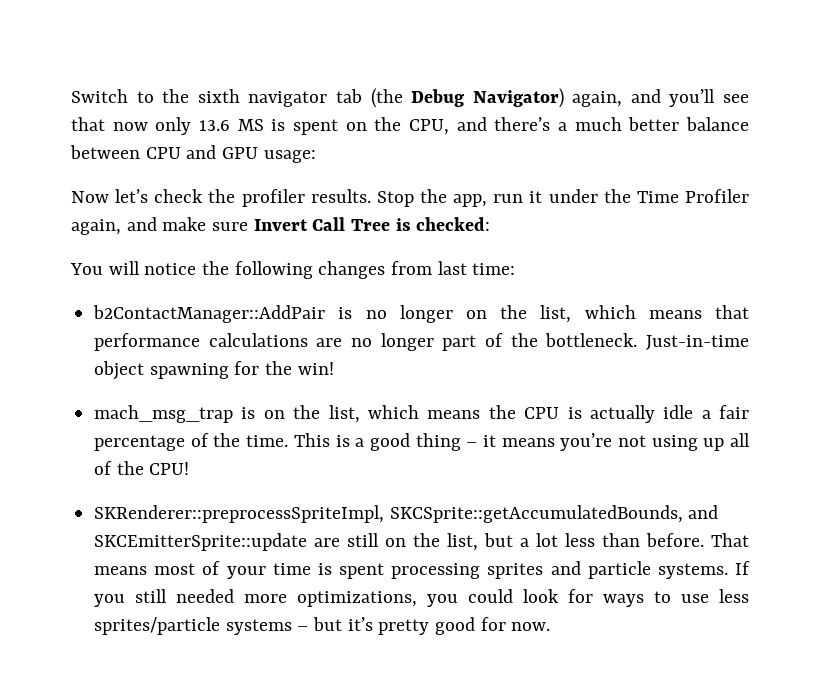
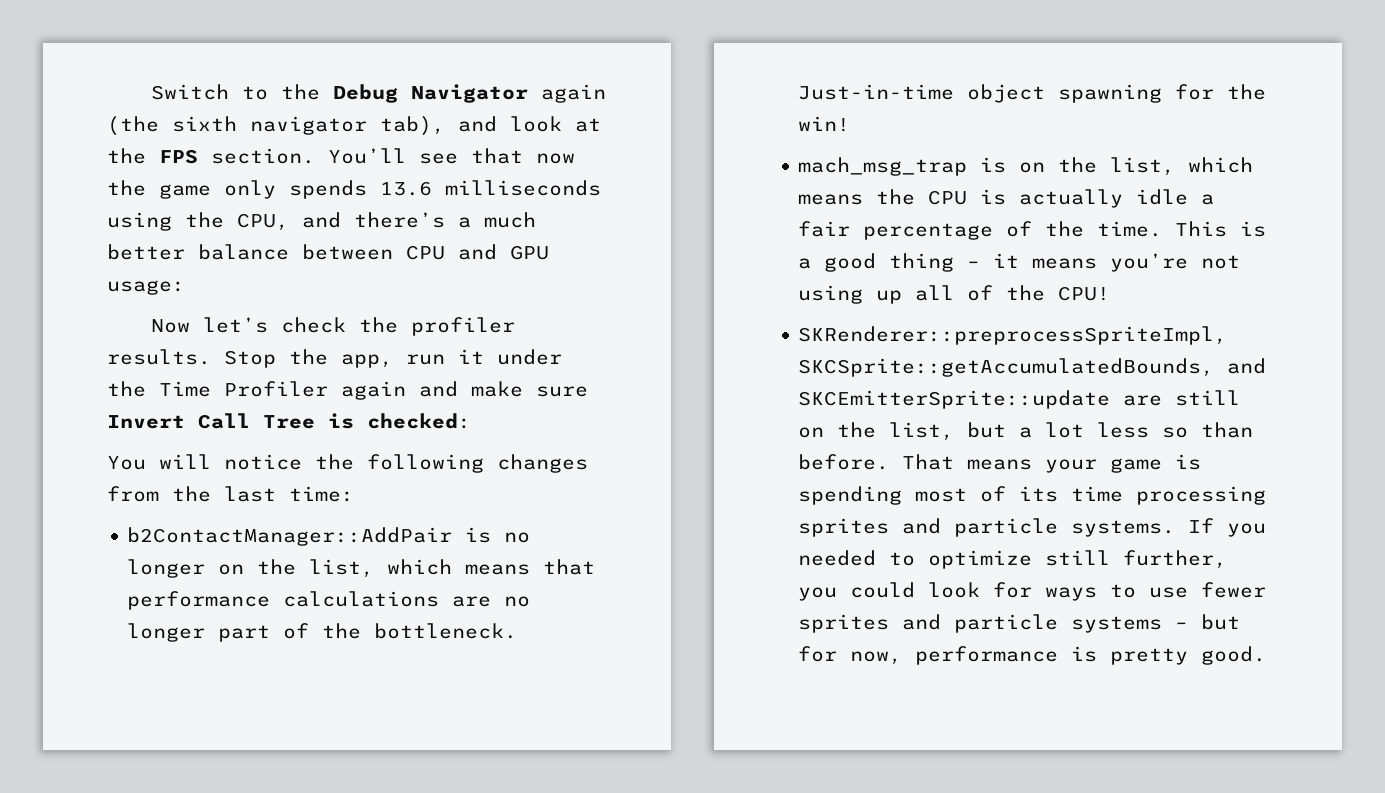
- Switch to the sixth navigator tab (the Debug Navigator) again, and you’ll see that now only 13.6 MS is spent on the CPU, and there’s a much better balance between CPU and GPU usage:
+ Switch to the Debug Navigator again (the sixth navigator tab), and look at the FPS section. You’ll see that now the game only spends 13.6 milliseconds using the CPU, and there’s a much better balance between CPU and GPU usage:
- Stop the app, run it under the Time Profiler again, and make sure Invert Call Tree is checked:
+ Stop the app, run it under the Time Profiler again and make sure Invert Call Tree is checked:
- You will notice the following changes from last time:
+ You will notice the following changes from the last time:
- SKRenderer::preprocessSpriteImpl, SKCSprite::getAccumulatedBounds, and SKCEmitterSprite::update are still on the list, but a lot less than before.
+ SKRenderer::preprocessSpriteImpl, SKCSprite::getAccumulatedBounds, and SKCEmitterSprite::update are still on the list, but a lot less so than before.
- That means most of your time is spent processing sprites and particle systems.
+ That means your game is spending most of its time processing sprites and particle systems.
- If you still needed more optimizations, you could look for ways to use less sprites/particle systems – but it’s pretty good for now.
+ If you needed to optimize still further, you could look for ways to use fewer sprites and particle systems – but for now, performance is pretty good.

